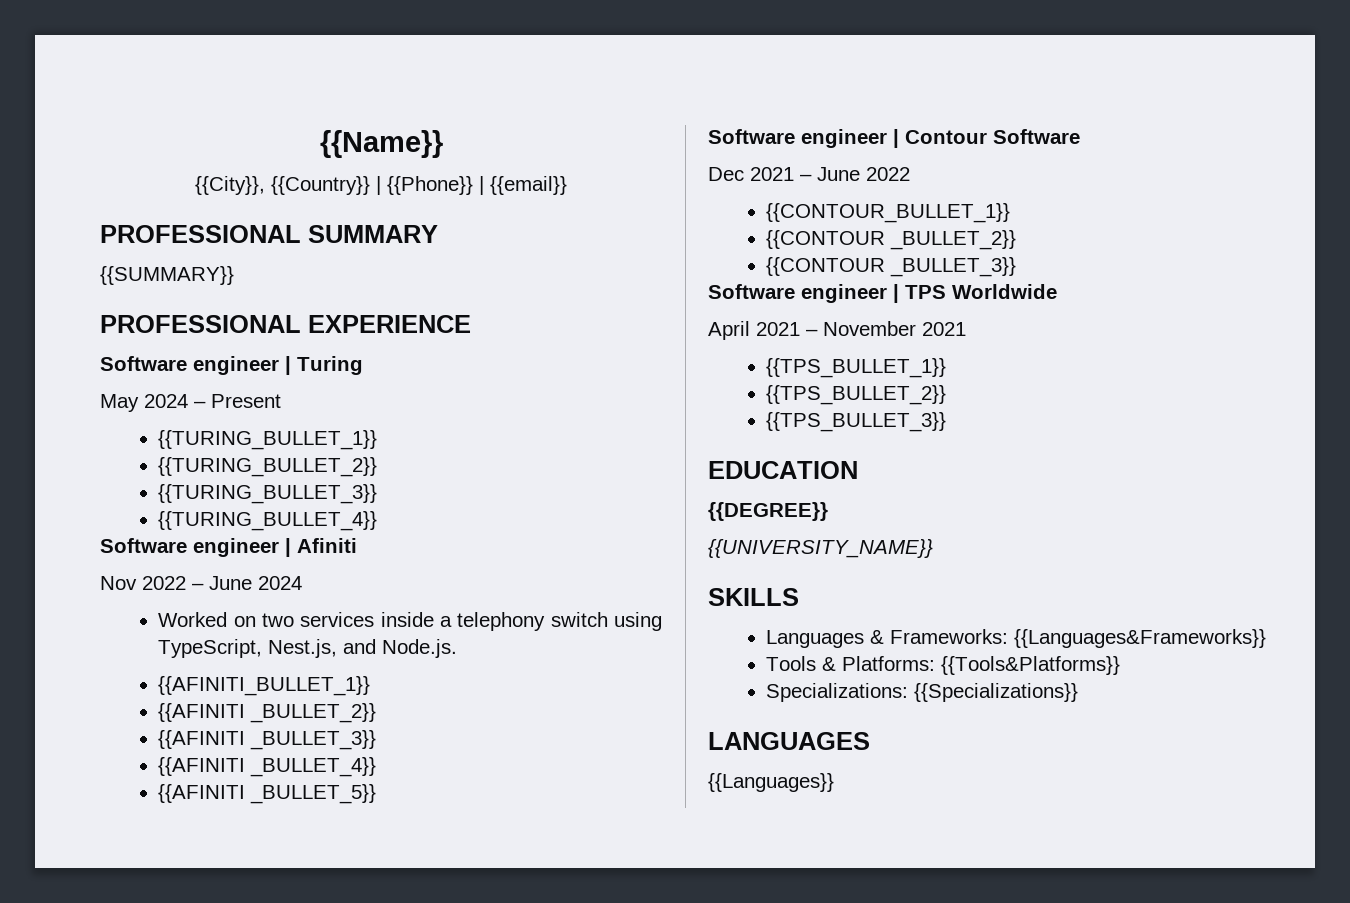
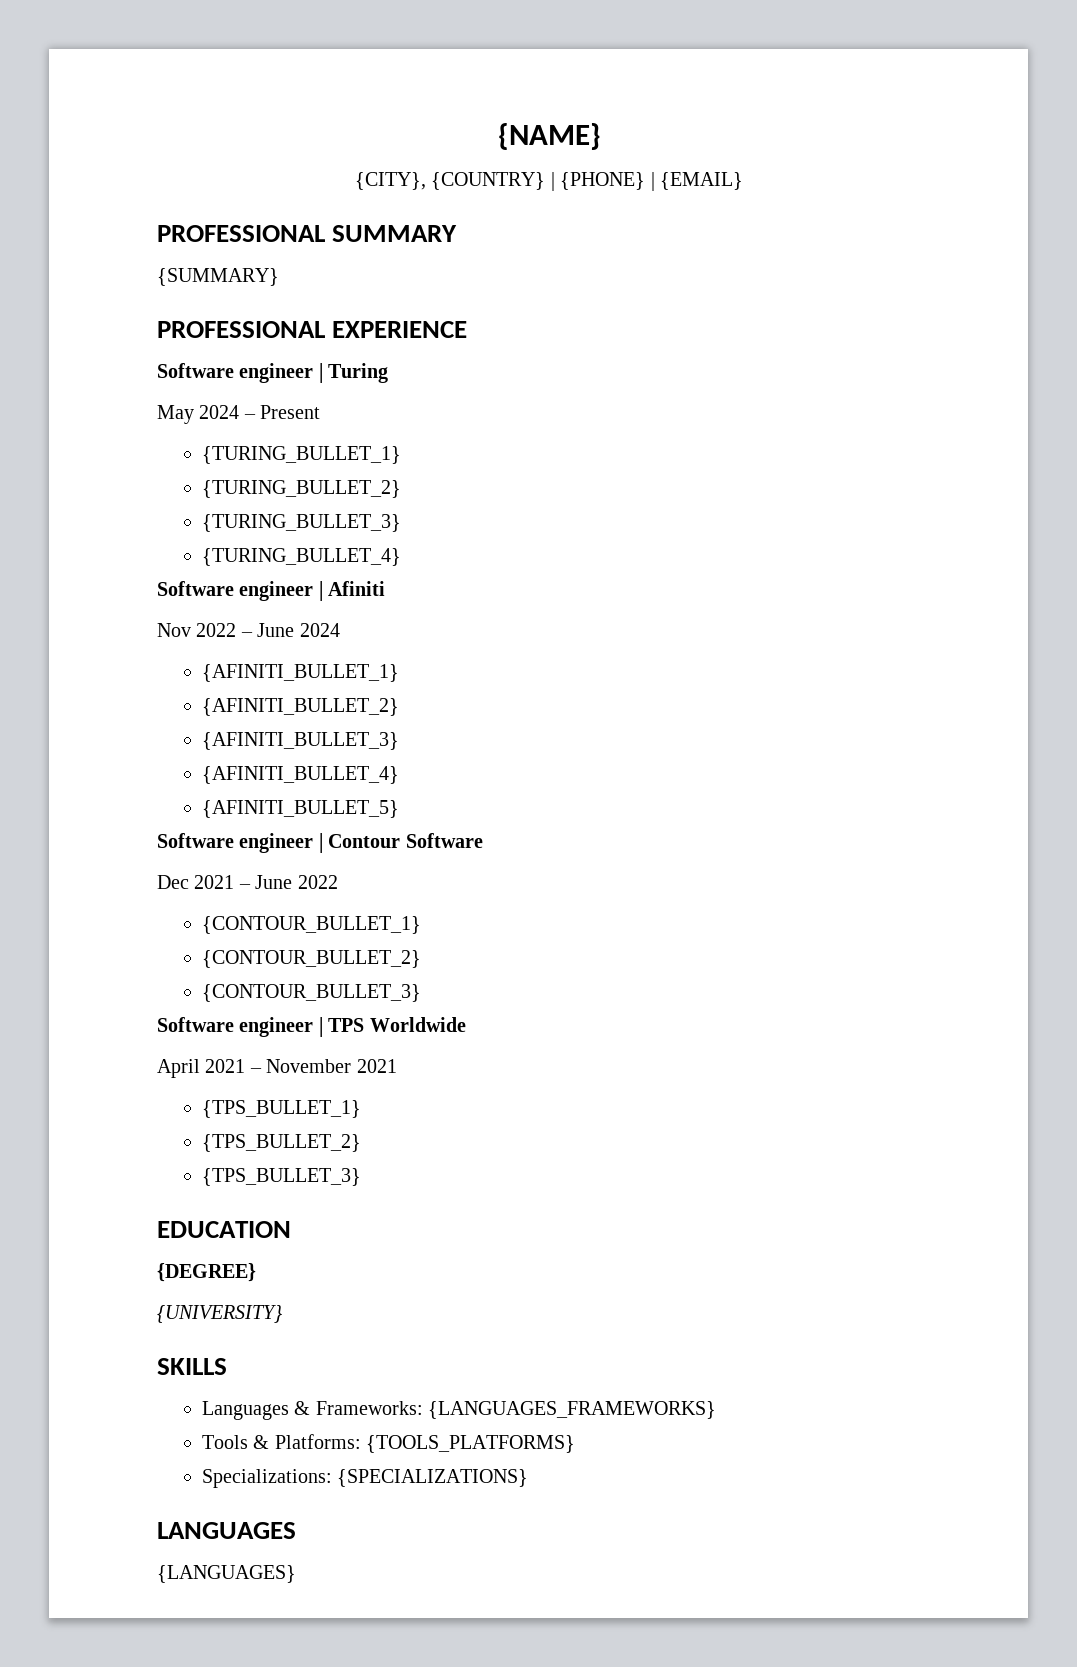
- {{Name}}
- {{City}}, {{Country}} | {{Phone}} | {{email}}
+ {NAME}
+ {CITY}, {COUNTRY} | {PHONE} | {EMAIL}
- {{SUMMARY}}
+ {SUMMARY}
- {{TURING_BULLET_1}}
- {{TURING_BULLET_2}}
- {{TURING_BULLET_3}}
- {{TURING_BULLET_4}}
+ {TURING_BULLET_1}
+ {TURING_BULLET_2}
+ {TURING_BULLET_3}
+ {TURING_BULLET_4}
- Worked on two services inside a telephony switch using TypeScript, Nest.js, and Node.js.
- {{AFINITI_BULLET_1}}
- {{AFINITI _BULLET_2}}
- {{AFINITI _BULLET_3}}
- {{AFINITI _BULLET_4}}
- {{AFINITI _BULLET_5}}
+ {AFINITI_BULLET_1}
+ {AFINITI_BULLET_2}
+ {AFINITI_BULLET_3}
+ {AFINITI_BULLET_4}
+ {AFINITI_BULLET_5}
- {{CONTOUR_BULLET_1}}
- {{CONTOUR _BULLET_2}}
- {{CONTOUR _BULLET_3}}
+ {CONTOUR_BULLET_1}
+ {CONTOUR_BULLET_2}
+ {CONTOUR_BULLET_3}
- {{TPS_BULLET_1}}
- {{TPS_BULLET_2}}
- {{TPS_BULLET_3}}
+ {TPS_BULLET_1}
+ {TPS_BULLET_2}
+ {TPS_BULLET_3}
- {{DEGREE}}
- {{UNIVERSITY_NAME}}
+ {DEGREE}
+ {UNIVERSITY}
- Languages & Frameworks: {{Languages&Frameworks}}
+ Languages & Frameworks: {LANGUAGES_FRAMEWORKS}
- Tools & Platforms: {{Tools&Platforms}}
+ Tools & Platforms: {TOOLS_PLATFORMS}
- Specializations: {{Specializations}}
+ Specializations: {SPECIALIZATIONS}
- {{Languages}}
+ {LANGUAGES}

